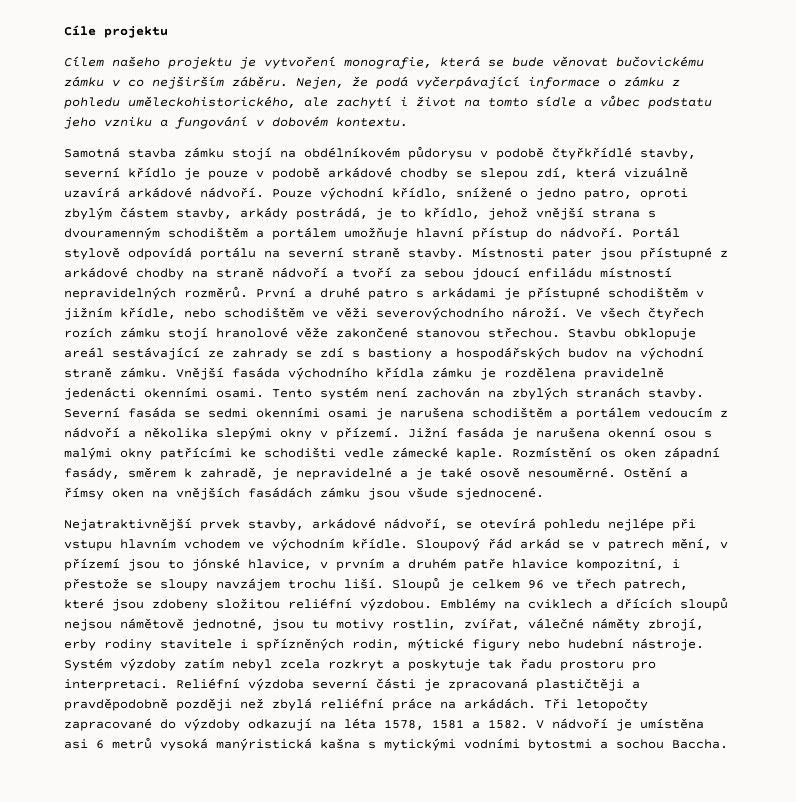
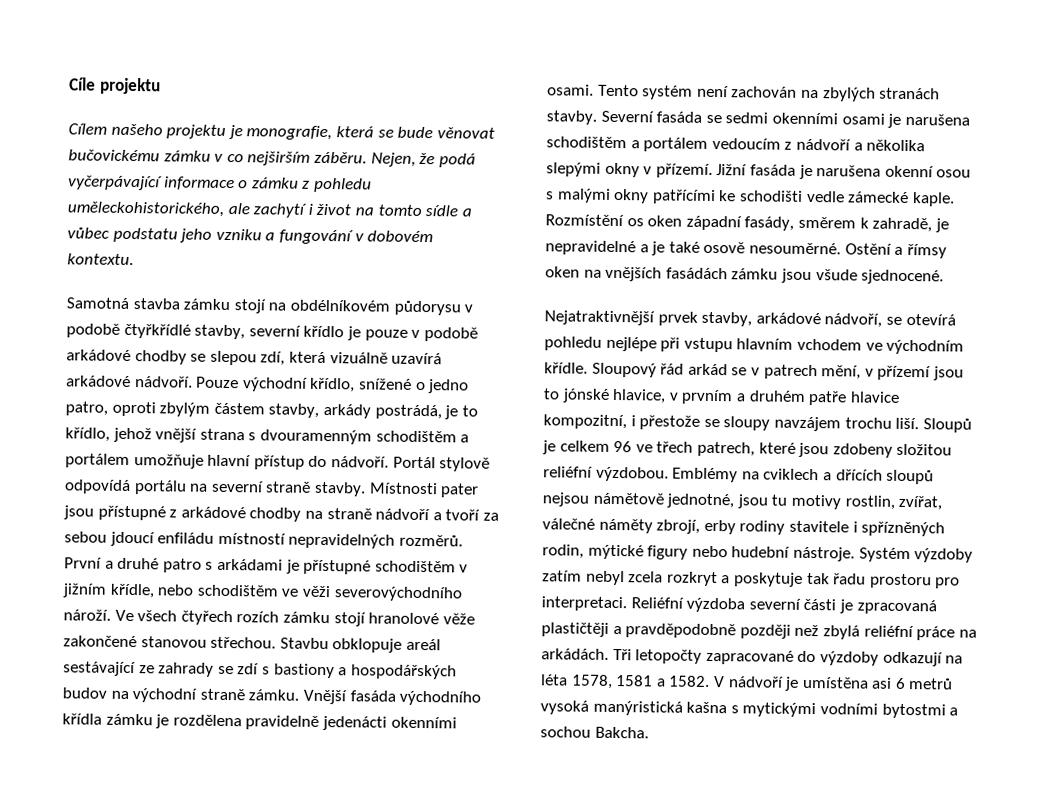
- Cílem našeho projektu je vytvoření monografie, která se bude věnovat bučovickému zámku v co nejširším záběru.
+ Cílem našeho projektu je monografie, která se bude věnovat bučovickému zámku v co nejširším záběru.
- V nádvoří je umístěna asi 6 metrů vysoká manýristická kašna s mytickými vodními bytostmi a sochou Baccha.
+ V nádvoří je umístěna asi 6 metrů vysoká manýristická kašna s mytickými vodními bytostmi a sochou Bakcha.

